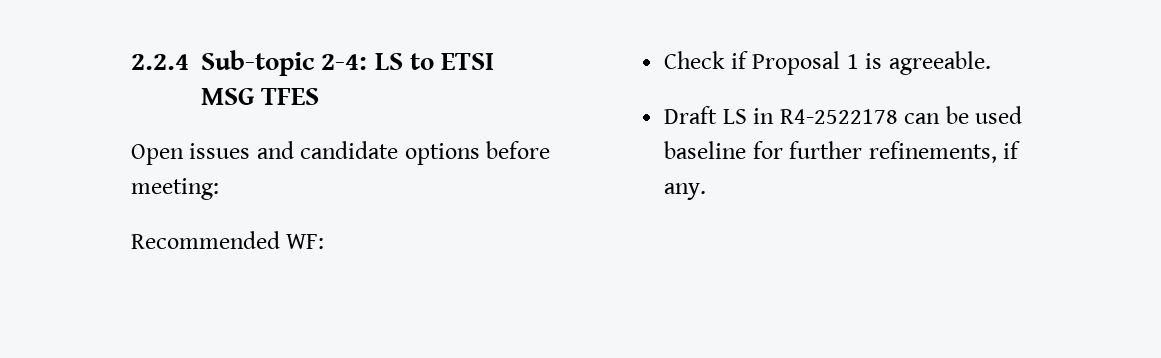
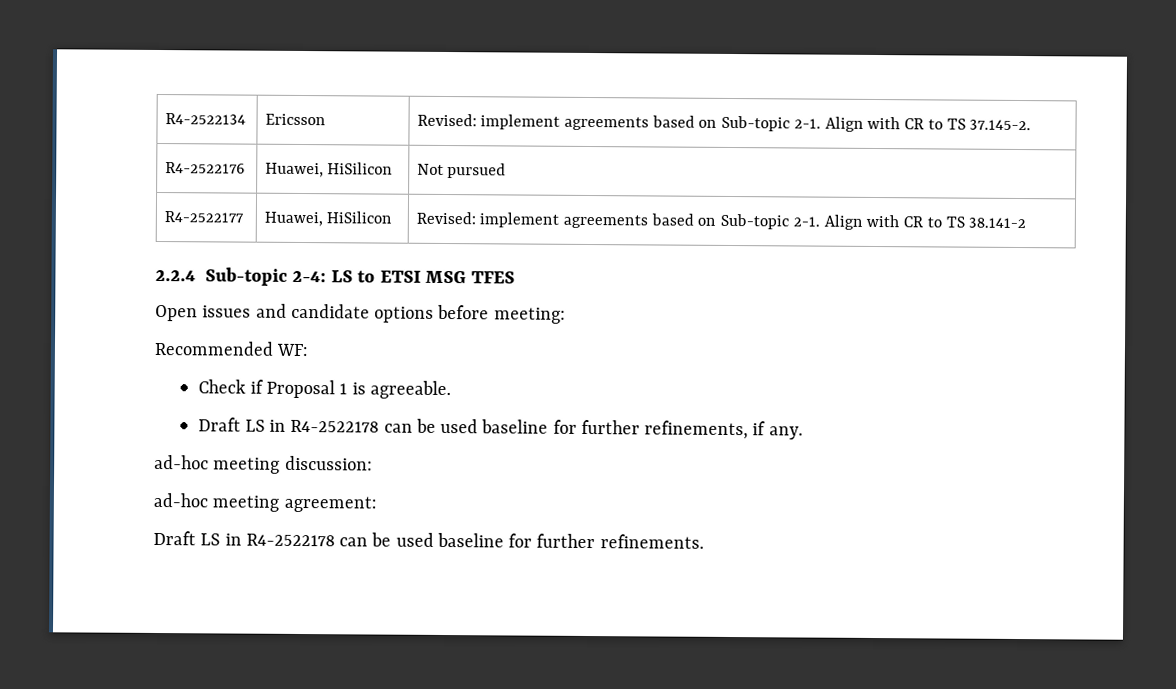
+ R4-2522134 | Ericsson | Revised: implement agreements based on Sub-topic 2-1. Align with CR to TS 37.145-2.
+ R4-2522176 | Huawei, HiSilicon | Not pursued
+ R4-2522177 | Huawei, HiSilicon | Revised: implement agreements based on Sub-topic 2-1. Align with CR to TS 38.141-2
+ ad-hoc meeting discussion:
+ ad-hoc meeting agreement:
+ Draft LS in R4-2522178 can be used baseline for further refinements.

